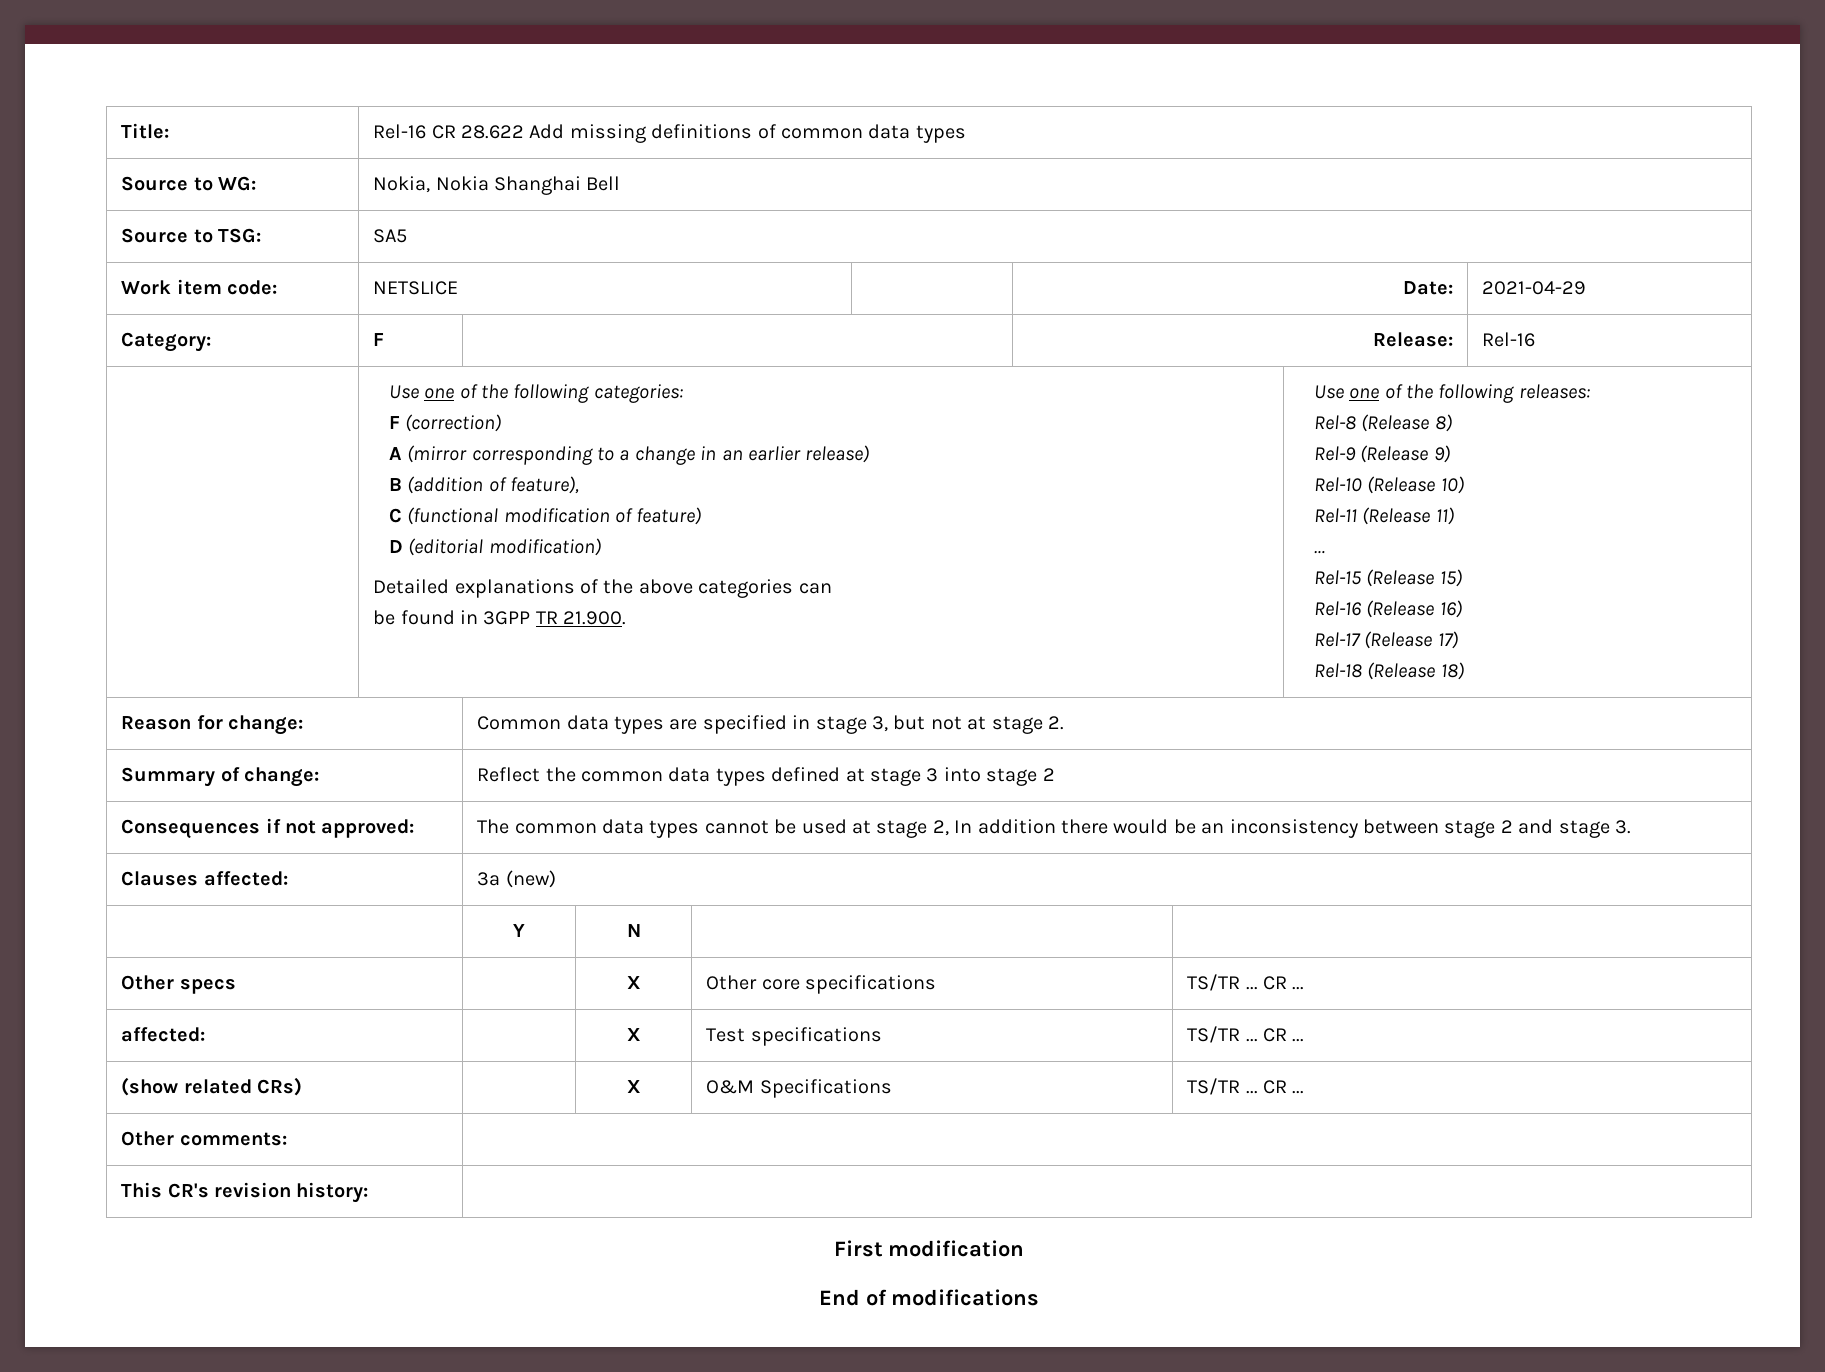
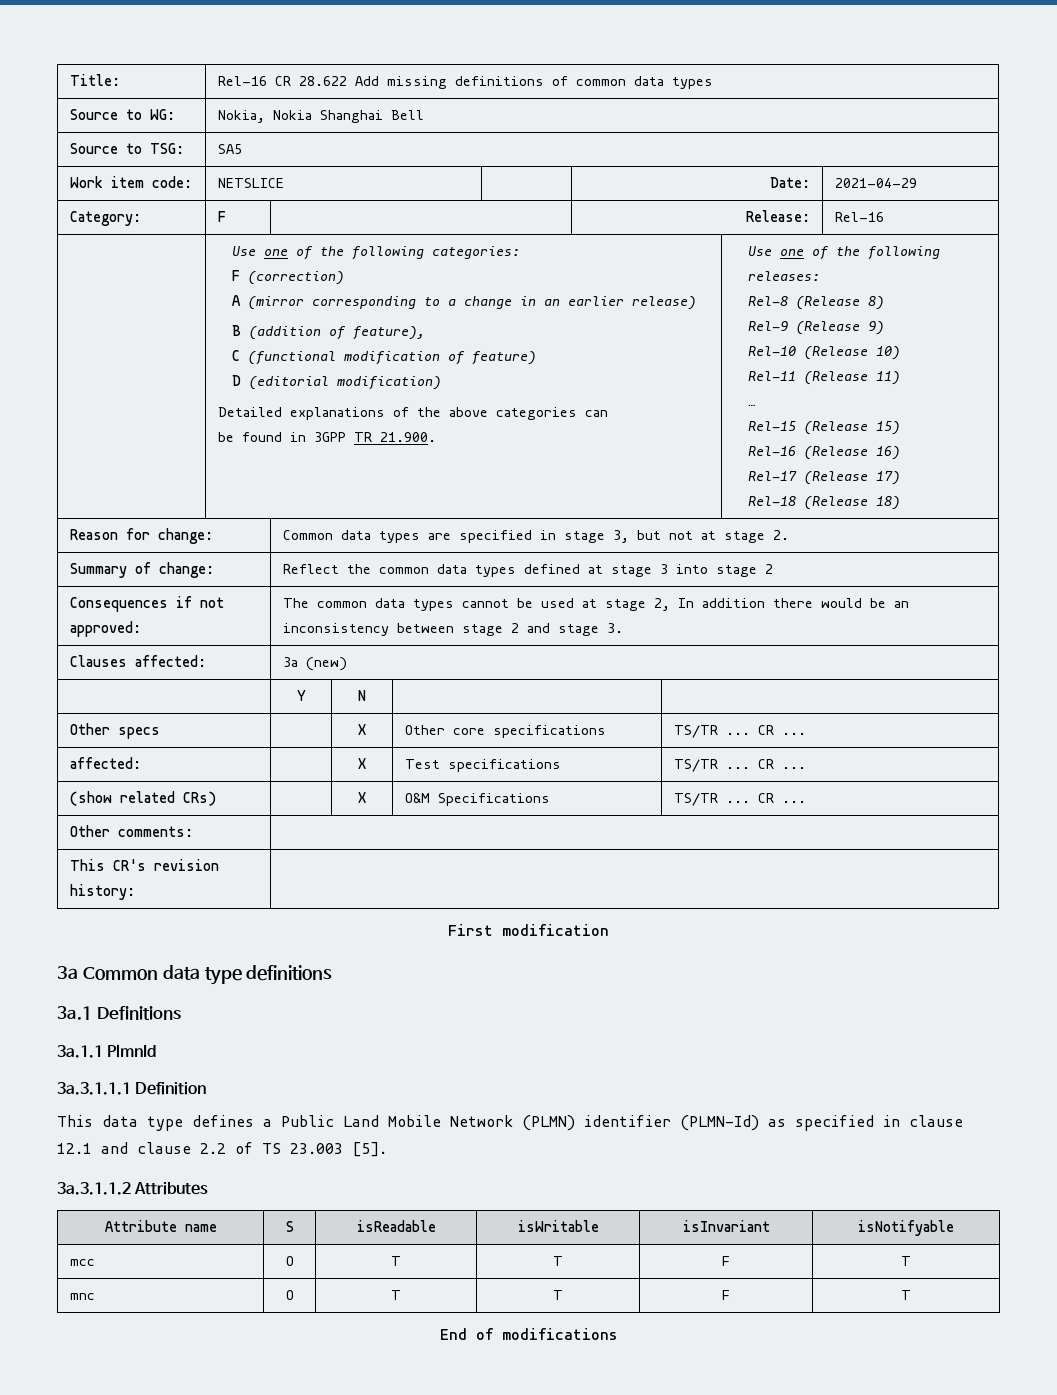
+ 3a Common data type definitions
+ 3a.1 Definitions
+ 3a.1.1 PlmnId
+ 3a.3.1.1.1 Definition
+ This data type defines a Public Land Mobile Network (PLMN) identifier (PLMN-Id) as specified in clause 12.1 and clause 2.2 of TS 23.003 [5].
+ 3a.3.1.1.2 Attributes
+ Attribute name | S | isReadable | isWritable | isInvariant | isNotifyable
+ mcc | O | T | T | F | T
+ mnc | O | T | T | F | T

